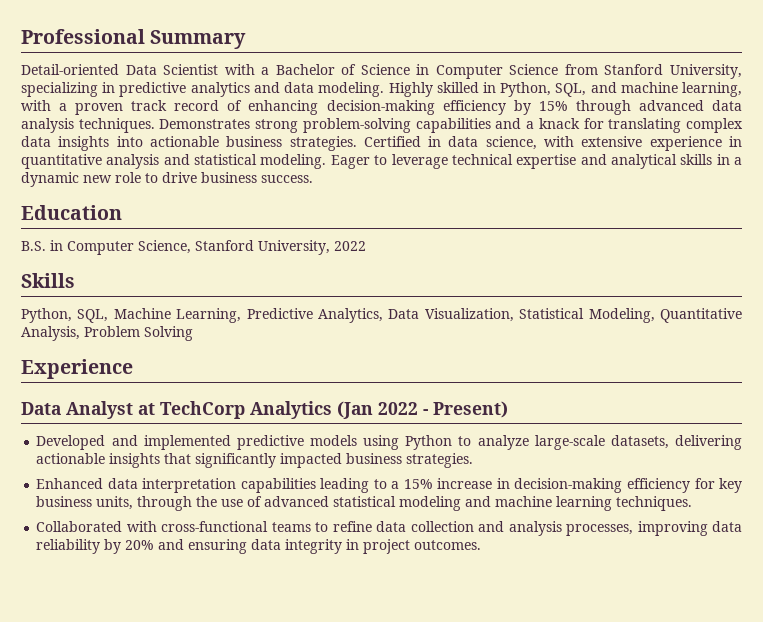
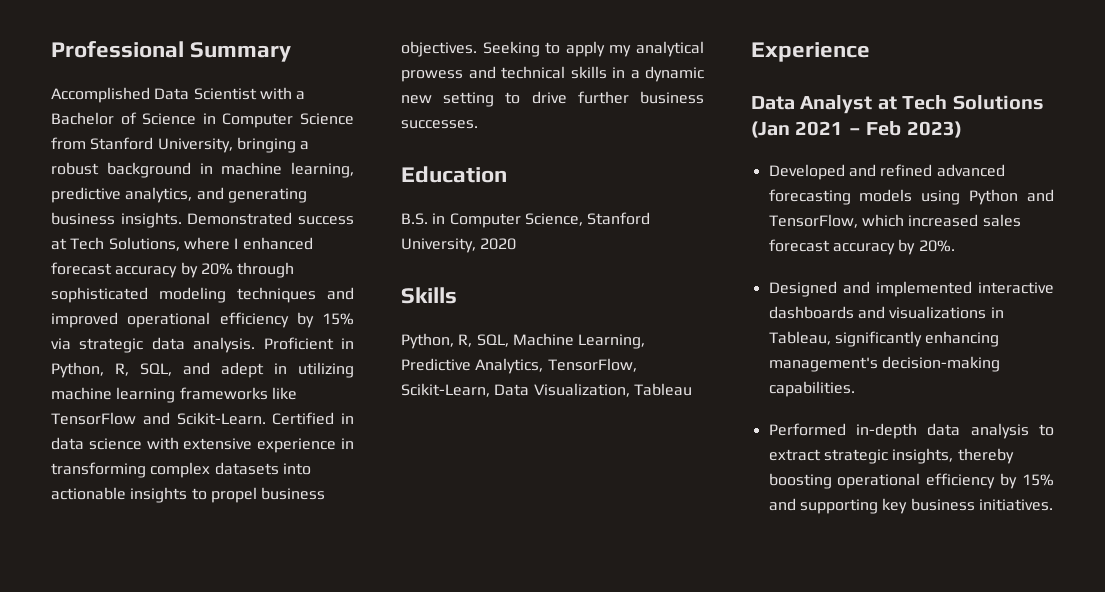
- Detail-oriented Data Scientist with a Bachelor of Science in Computer Science from Stanford University, specializing in predictive analytics and data modeling. Highly skilled in Python, SQL, and machine learning, with a proven track record of enhancing decision-making efficiency by 15% through advanced data analysis techniques. Demonstrates strong problem-solving capabilities and a knack for translating complex data insights into actionable business strategies.
+ Accomplished Data Scientist with a Bachelor of Science in Computer Science from Stanford University, bringing a robust background in machine learning, predictive analytics, and generating business insights. Demonstrated success at Tech Solutions, where I enhanced forecast accuracy by 20% through sophisticated modeling techniques and improved operational efficiency by 15% via strategic data analysis. Proficient in Python, R, SQL, and adept in utilizing machine learning frameworks like TensorFlow and Scikit-Learn.
- Certified in data science, with extensive experience in quantitative analysis and statistical modeling. Eager to leverage technical expertise and analytical skills in a dynamic new role to drive business success.
+ Certified in data science with extensive experience in transforming complex datasets into actionable insights to propel business objectives. Seeking to apply my analytical prowess and technical skills in a dynamic new setting to drive further business successes.
- B.S. in Computer Science, Stanford University, 2022
+ B.S. in Computer Science, Stanford University, 2020
- Python, SQL, Machine Learning, Predictive Analytics, Data Visualization, Statistical Modeling, Quantitative Analysis, Problem Solving
+ Python, R, SQL, Machine Learning, Predictive Analytics, TensorFlow, Scikit-Learn, Data Visualization, Tableau
  Experience
- Data Analyst at TechCorp Analytics (Jan 2022 - Present)
- Developed and implemented predictive models using Python to analyze large-scale datasets, delivering actionable insights that significantly impacted business strategies.
- Enhanced data interpretation capabilities leading to a 15% increase in decision-making efficiency for key business units, through the use of advanced statistical modeling and machine learning techniques.
- Collaborated with cross-functional teams to refine data collection and analysis processes, improving data reliability by 20% and ensuring data integrity in project outcomes.
+ Data Analyst at Tech Solutions (Jan 2021 – Feb 2023)
+ Developed and refined advanced forecasting models using Python and TensorFlow, which increased sales forecast accuracy by 20%.
+ Designed and implemented interactive dashboards and visualizations in Tableau, significantly enhancing management's decision-making capabilities.
+ Performed in-depth data analysis to extract strategic insights, thereby boosting operational efficiency by 15% and supporting key business initiatives.

